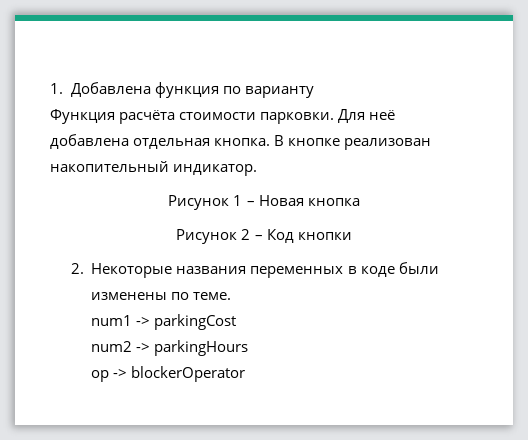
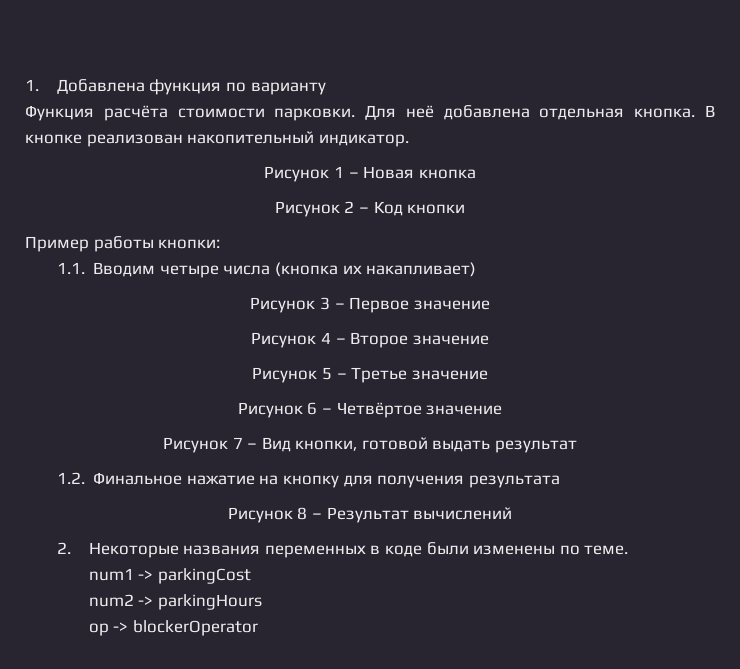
+ Пример работы кнопки:
+ 1.1. Вводим четыре числа (кнопка их накапливает)
+ Рисунок 3 – Первое значение
+ Рисунок 4 – Второе значение
+ Рисунок 5 – Третье значение
+ Рисунок 6 – Четвёртое значение
+ Рисунок 7 – Вид кнопки, готовой выдать результат
+ 1.2. Финальное нажатие на кнопку для получения результата
+ Рисунок 8 – Результат вычислений

